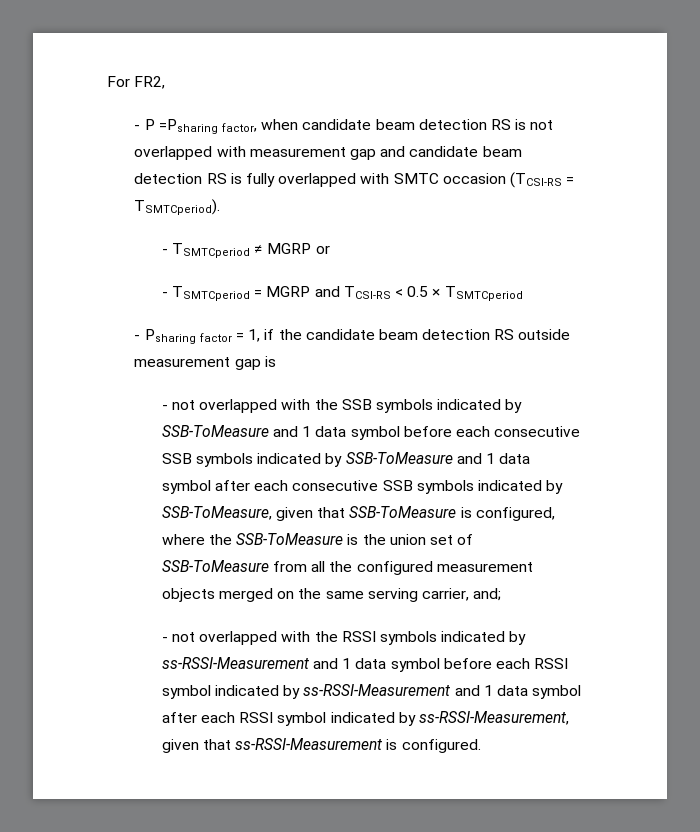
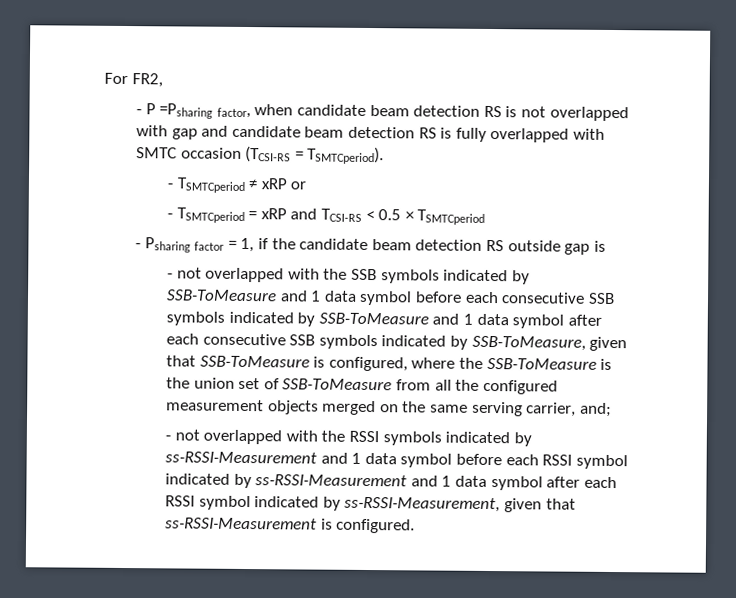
- - P =Psharing factor, when candidate beam detection RS is not overlapped with measurement gap and candidate beam detection RS is fully overlapped with SMTC occasion (TCSI-RS = TSMTCperiod).
+ - P =Psharing factor, when candidate beam detection RS is not overlapped with gap and candidate beam detection RS is fully overlapped with SMTC occasion (TCSI-RS = TSMTCperiod).
- - TSMTCperiod ≠ MGRP or
+ - TSMTCperiod ≠ xRP or
- - TSMTCperiod = MGRP and TCSI-RS < 0.5 × TSMTCperiod
+ - TSMTCperiod = xRP and TCSI-RS < 0.5 × TSMTCperiod
- - Psharing factor = 1, if the candidate beam detection RS outside measurement gap is
+ - Psharing factor = 1, if the candidate beam detection RS outside gap is

